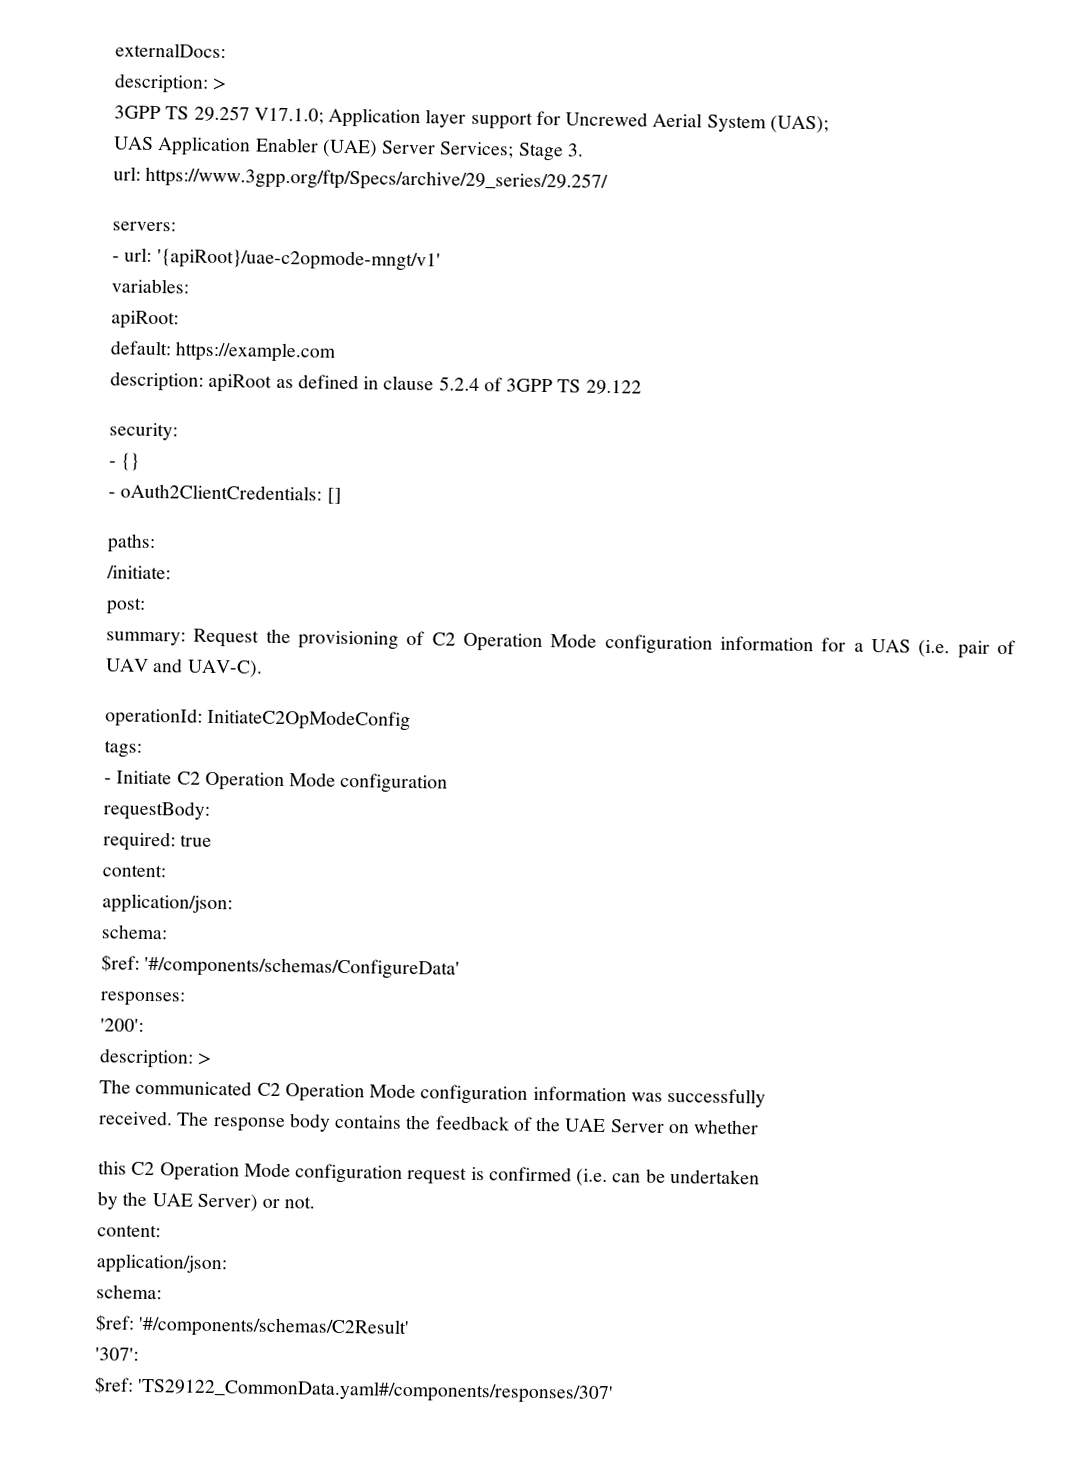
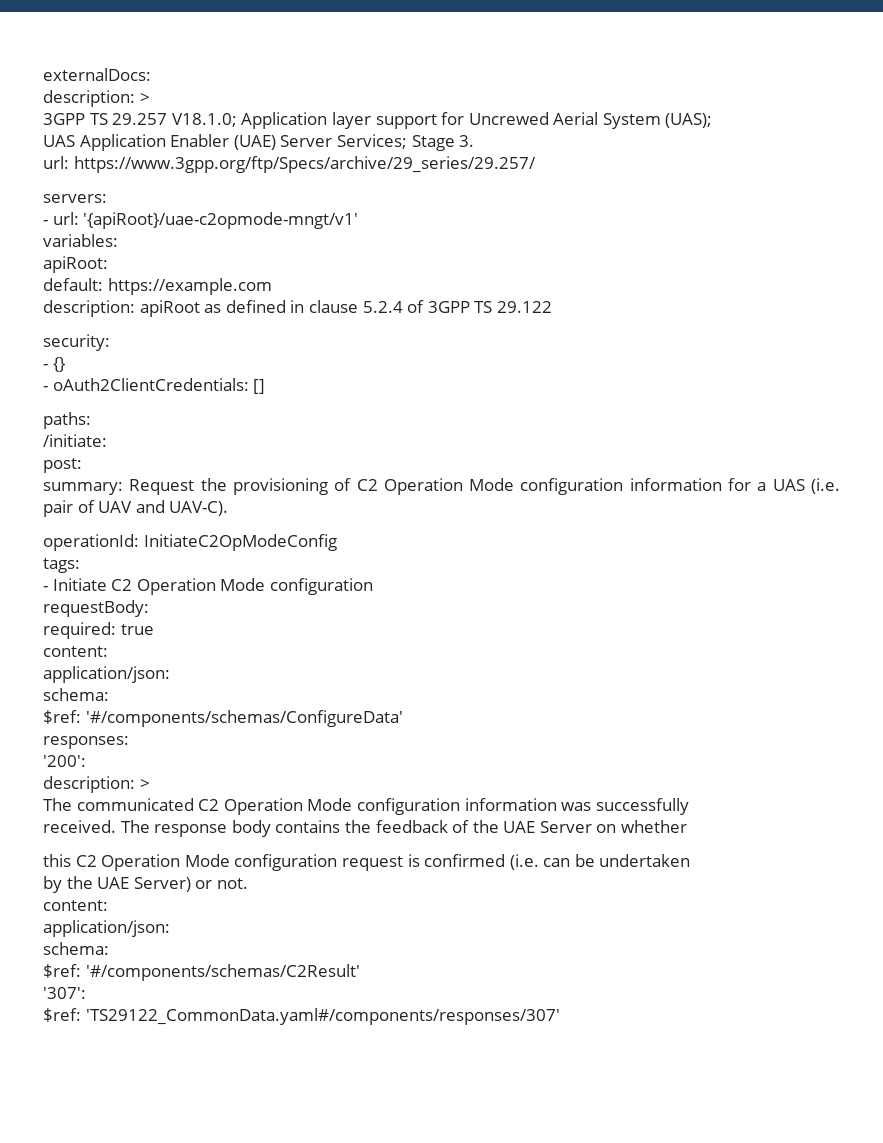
- 3GPP TS 29.257 V17.1.0; Application layer support for Uncrewed Aerial System (UAS);
+ 3GPP TS 29.257 V18.1.0; Application layer support for Uncrewed Aerial System (UAS);

